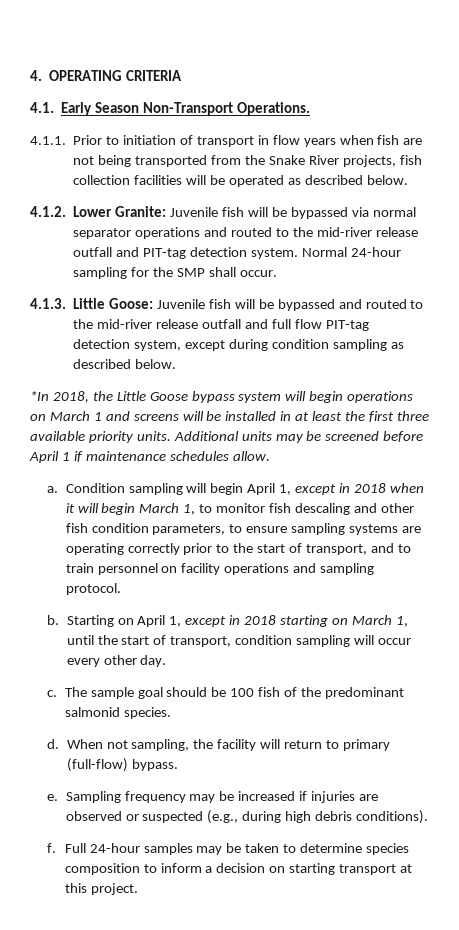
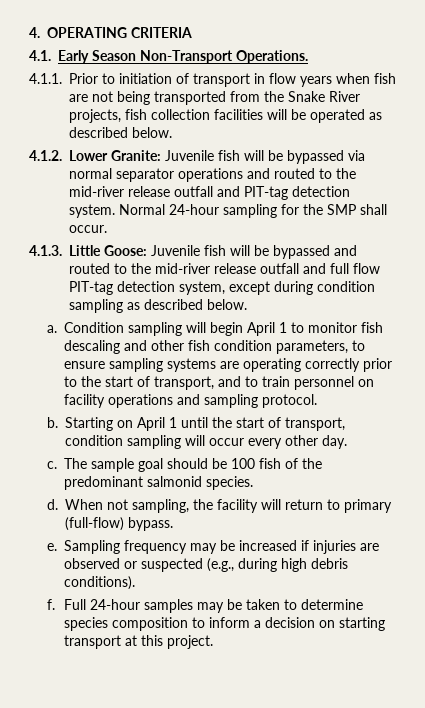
- *In 2018, the Little Goose bypass system will begin operations on March 1 and screens will be installed in at least the first three available priority units. Additional units may be screened before April 1 if maintenance schedules allow.
- Condition sampling will begin April 1, except in 2018 when it will begin March 1, to monitor fish descaling and other fish condition parameters, to ensure sampling systems are operating correctly prior to the start of transport, and to train personnel on facility operations and sampling protocol.
+ Condition sampling will begin April 1 to monitor fish descaling and other fish condition parameters, to ensure sampling systems are operating correctly prior to the start of transport, and to train personnel on facility operations and sampling protocol.
- Starting on April 1, except in 2018 starting on March 1, until the start of transport, condition sampling will occur every other day.
+ Starting on April 1 until the start of transport, condition sampling will occur every other day.

